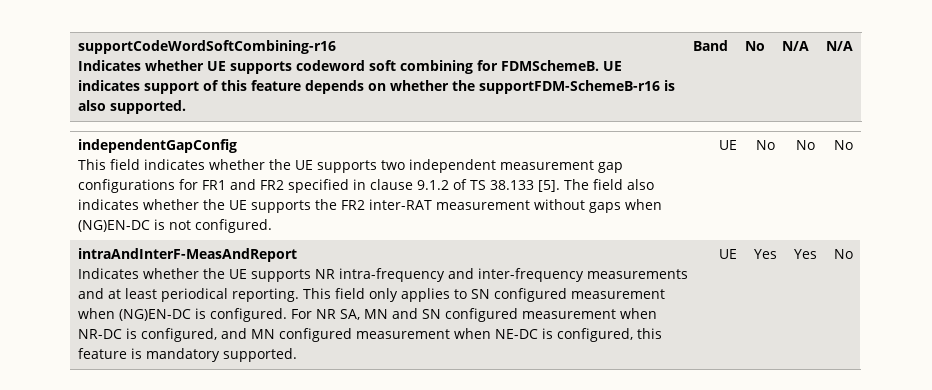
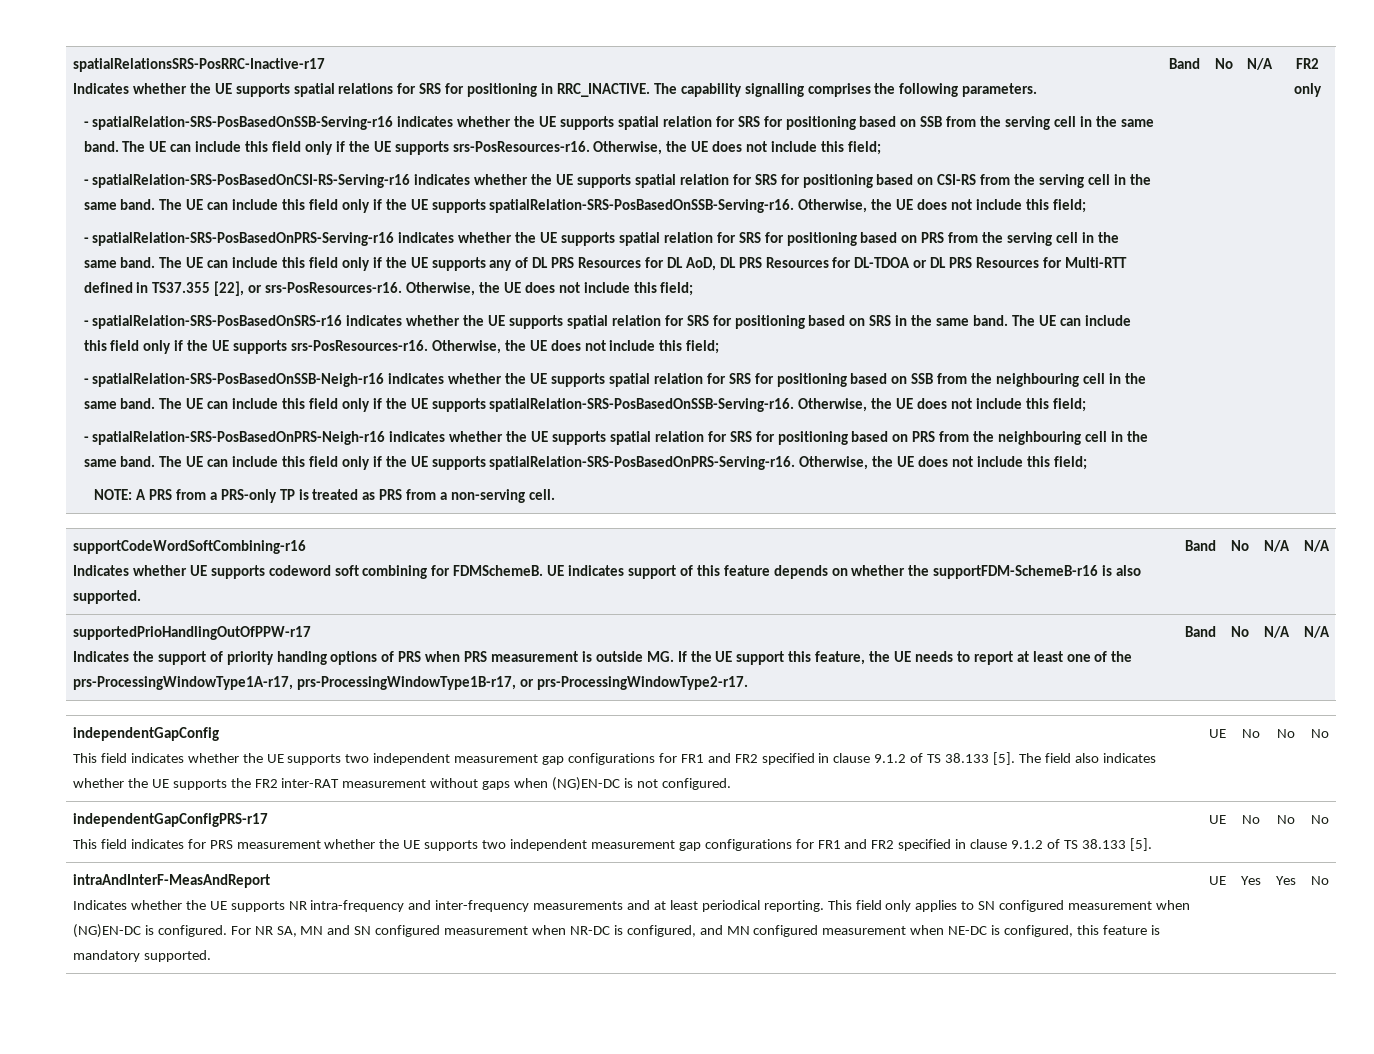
+ spatialRelationsSRS-PosRRC-Inactive-r17
+ Indicates whether the UE supports spatial relations for SRS for positioning in RRC_INACTIVE. The capability signalling comprises the following parameters.
+ - spatialRelation-SRS-PosBasedOnSSB-Serving-r16 indicates whether the UE supports spatial relation for SRS for positioning based on SSB from the serving cell in the same band. The UE can include this field only if the UE supports srs-PosResources-r16. Otherwise, the UE does not include this field;
+ - spatialRelation-SRS-PosBasedOnCSI-RS-Serving-r16 indicates whether the UE supports spatial relation for SRS for positioning based on CSI-RS from the serving cell in the same band. The UE can include this field only if the UE supports spatialRelation-SRS-PosBasedOnSSB-Serving-r16. Otherwise, the UE does not include this field;
+ - spatialRelation-SRS-PosBasedOnPRS-Serving-r16 indicates whether the UE supports spatial relation for SRS for positioning based on PRS from the serving cell in the same band. The UE can include this field only if the UE supports any of DL PRS Resources for DL AoD, DL PRS Resources for DL-TDOA or DL PRS Resources for Multi-RTT defined in TS37.355 [22], or srs-PosResources-r16. Otherwise, the UE does not include this field;
+ - spatialRelation-SRS-PosBasedOnSRS-r16 indicates whether the UE supports spatial relation for SRS for positioning based on SRS in the same band. The UE can include this field only if the UE supports srs-PosResources-r16. Otherwise, the UE does not include this field;
+ - spatialRelation-SRS-PosBasedOnSSB-Neigh-r16 indicates whether the UE supports spatial relation for SRS for positioning based on SSB from the neighbouring cell in the same band. The UE can include this field only if the UE supports spatialRelation-SRS-PosBasedOnSSB-Serving-r16. Otherwise, the UE does not include this field;
+ - spatialRelation-SRS-PosBasedOnPRS-Neigh-r16 indicates whether the UE supports spatial relation for SRS for positioning based on PRS from the neighbouring cell in the same band. The UE can include this field only if the UE supports spatialRelation-SRS-PosBasedOnPRS-Serving-r16. Otherwise, the UE does not include this field;
+ NOTE: A PRS from a PRS-only TP is treated as PRS from a non-serving cell. | Band | No | N/A | FR2 only
+ supportedPrioHandlingOutOfPPW-r17
+ Indicates the support of priority handing options of PRS when PRS measurement is outside MG. If the UE support this feature, the UE needs to report at least one of the prs-ProcessingWindowType1A-r17, prs-ProcessingWindowType1B-r17, or prs-ProcessingWindowType2-r17. | Band | No | N/A | N/A
+ independentGapConfigPRS-r17
+ This field indicates for PRS measurement whether the UE supports two independent measurement gap configurations for FR1 and FR2 specified in clause 9.1.2 of TS 38.133 [5]. | UE | No | No | No

